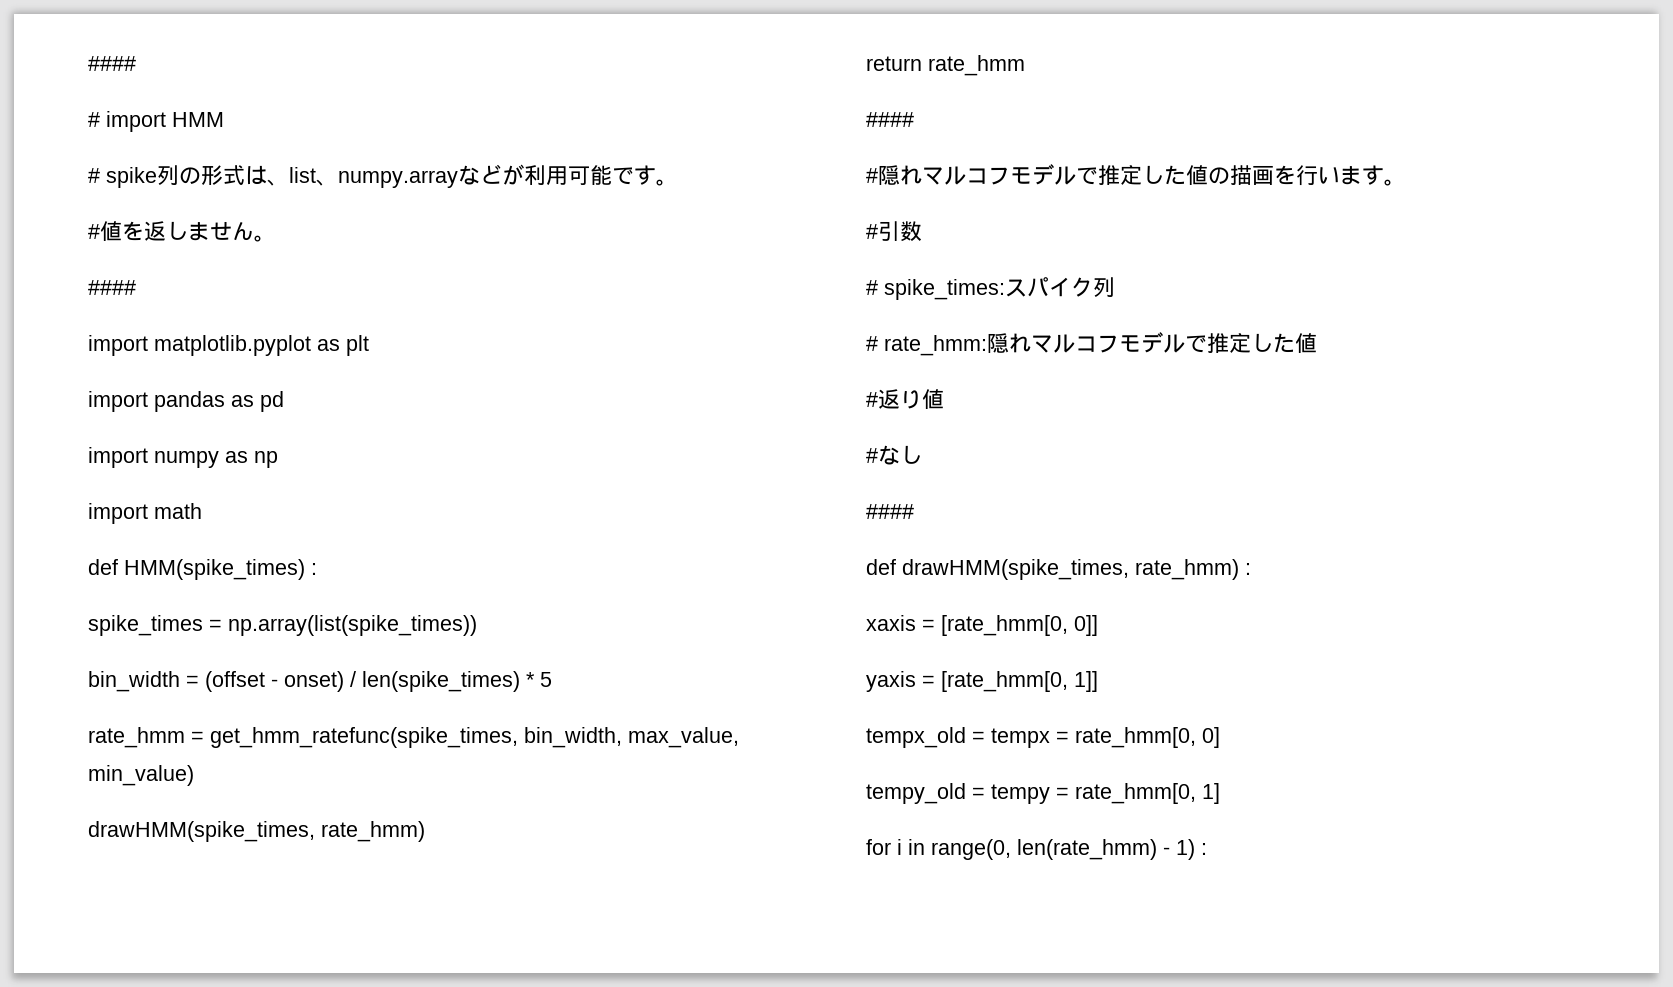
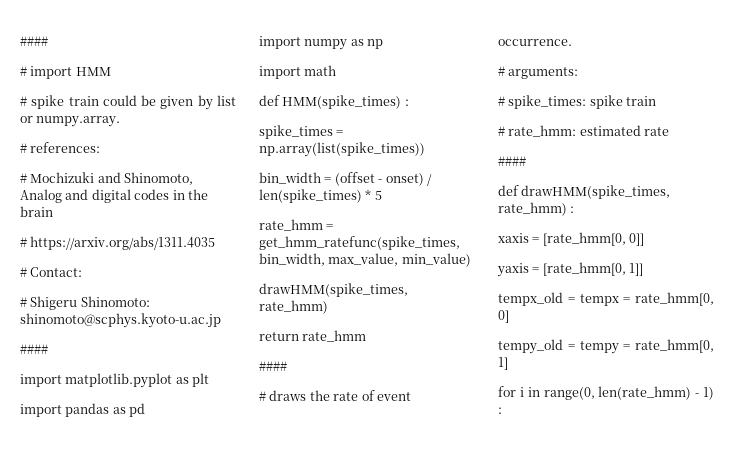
- # spike列の形式は、list、numpy.arrayなどが利用可能です。
- #値を返しません。
+ # spike train could be given by list or numpy.array.
+ # references:
+ # Mochizuki and Shinomoto, Analog and digital codes in the brain
+ # https://arxiv.org/abs/1311.4035
+ # Contact:
+ # Shigeru Shinomoto: shinomoto@scphys.kyoto-u.ac.jp
- #隠れマルコフモデルで推定した値の描画を行います。
- #引数
+ # draws the rate of event occurrence.
+ # arguments:
- # spike_times:スパイク列
+ # spike_times: spike train
- # rate_hmm:隠れマルコフモデルで推定した値
- #返り値
- #なし
+ # rate_hmm: estimated rate

